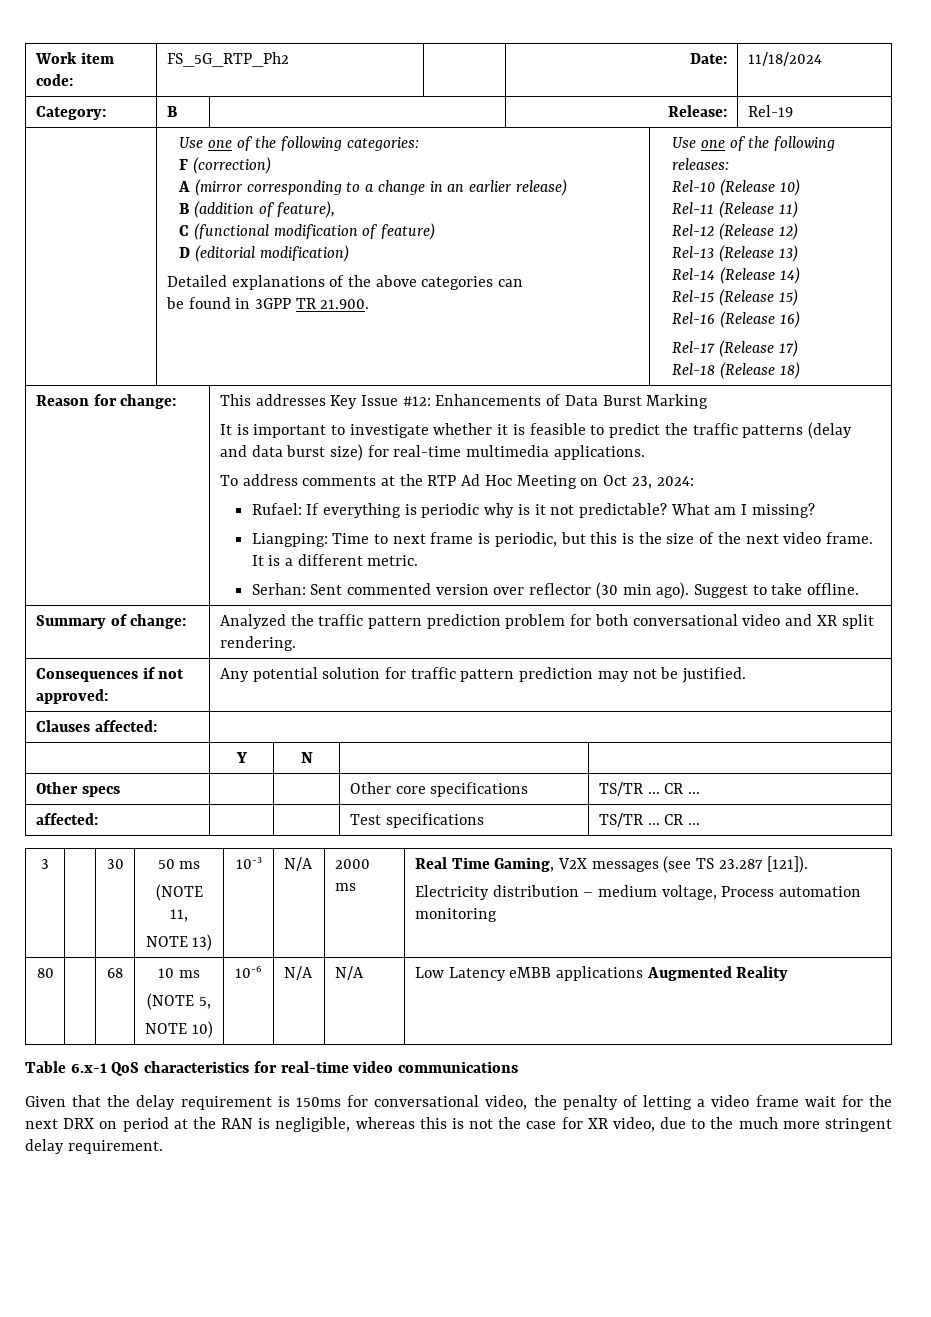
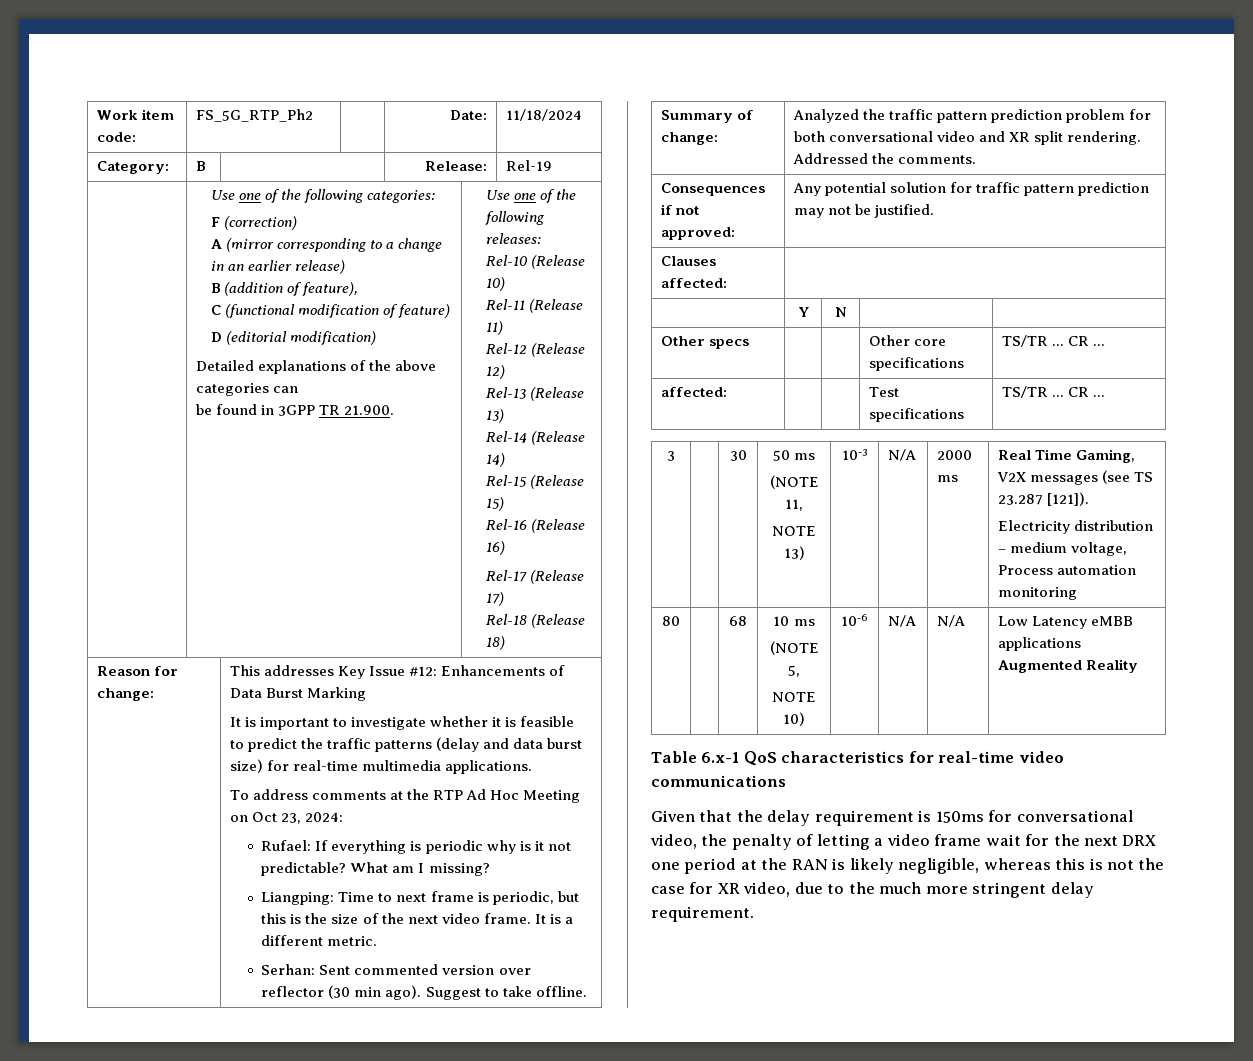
- Summary of change: | Analyzed the traffic pattern prediction problem for both conversational video and XR split rendering.
+ Summary of change: | Analyzed the traffic pattern prediction problem for both conversational video and XR split rendering. Addressed the comments.
- Given that the delay requirement is 150ms for conversational video, the penalty of letting a video frame wait for the next DRX on period at the RAN is negligible, whereas this is not the case for XR video, due to the much more stringent delay requirement.
+ Given that the delay requirement is 150ms for conversational video, the penalty of letting a video frame wait for the next DRX one period at the RAN is likely negligible, whereas this is not the case for XR video, due to the much more stringent delay requirement.

